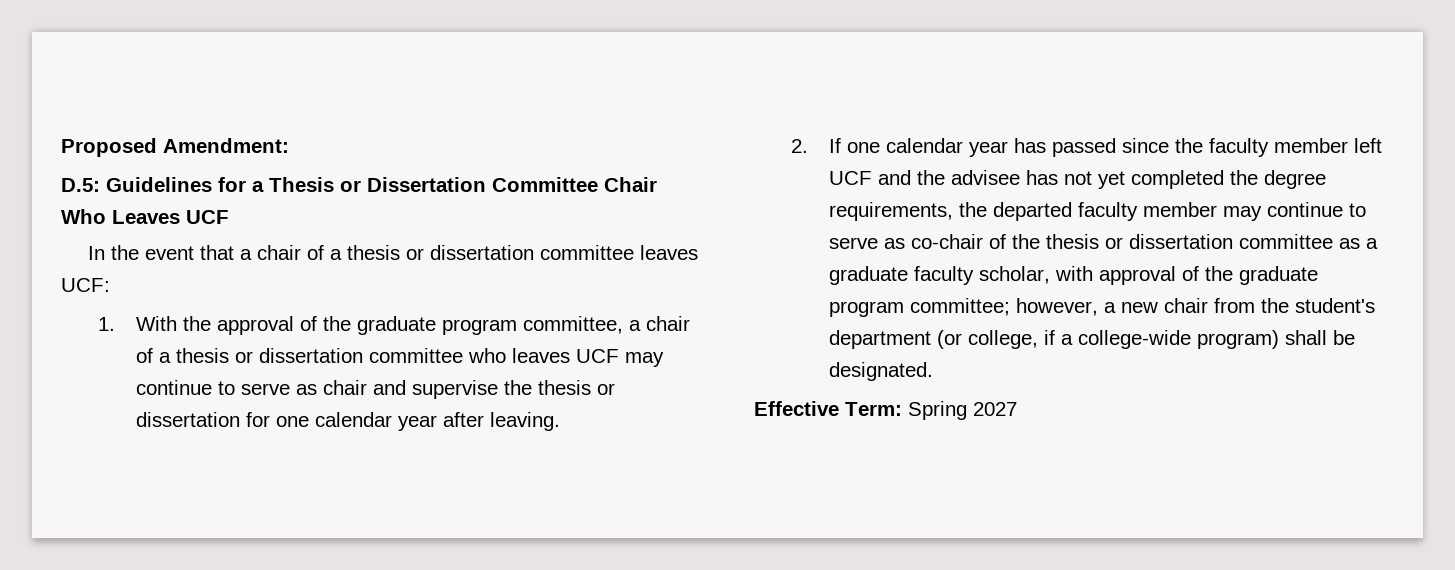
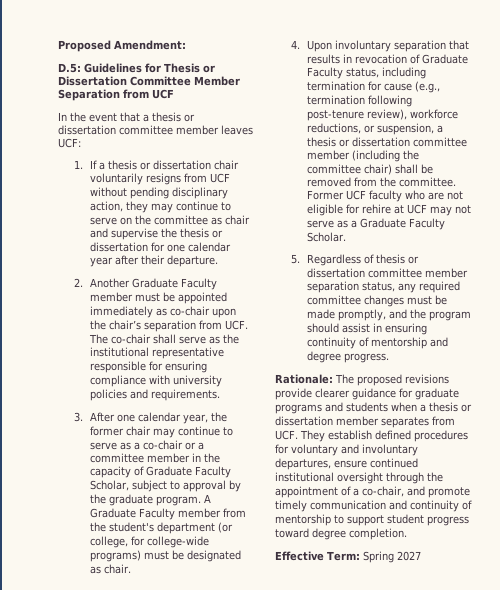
- D.5: Guidelines for a Thesis or Dissertation Committee Chair Who Leaves UCF
+ D.5: Guidelines for Thesis or Dissertation Committee Member Separation from UCF
- In the event that a chair of a thesis or dissertation committee leaves UCF:
- 1. With the approval of the graduate program committee, a chair of a thesis or dissertation committee who leaves UCF may continue to serve as chair and supervise the thesis or dissertation for one calendar year after leaving.
+ In the event that a thesis or dissertation committee member leaves UCF:
+ 1. If a thesis or dissertation chair voluntarily resigns from UCF without pending disciplinary action, they may continue to serve on the committee as chair and supervise the thesis or dissertation for one calendar year after their departure.
- 2. If one calendar year has passed since the faculty member left UCF and the advisee has not yet completed the degree requirements, the departed faculty member may continue to serve as co-chair of the thesis or dissertation committee as a graduate faculty scholar, with approval of the graduate program committee; however, a new chair from the student's department (or college, if a college-wide program) shall be designated.
+ 2. Another Graduate Faculty member must be appointed immediately as co-chair upon the chair’s separation from UCF. The co-chair shall serve as the institutional representative responsible for ensuring compliance with university policies and requirements.
+ 3. After one calendar year, the former chair may continue to serve as a co-chair or a committee member in the capacity of Graduate Faculty Scholar, subject to approval by the graduate program. A Graduate Faculty member from the student's department (or college, for college-wide programs) must be designated as chair.
+ 4. Upon involuntary separation that results in revocation of Graduate Faculty status, including termination for cause (e.g., termination following post-tenure review), workforce reductions, or suspension, a thesis or dissertation committee member (including the committee chair) shall be removed from the committee. Former UCF faculty who are not eligible for rehire at UCF may not serve as a Graduate Faculty Scholar.
+ 5. Regardless of thesis or dissertation committee member separation status, any required committee changes must be made promptly, and the program should assist in ensuring continuity of mentorship and degree progress.
+ Rationale: The proposed revisions provide clearer guidance for graduate programs and students when a thesis or dissertation member separates from UCF. They establish defined procedures for voluntary and involuntary departures, ensure continued institutional oversight through the appointment of a co-chair, and promote timely communication and continuity of mentorship to support student progress toward degree completion.

